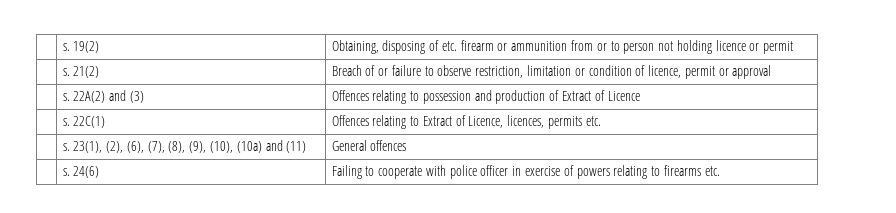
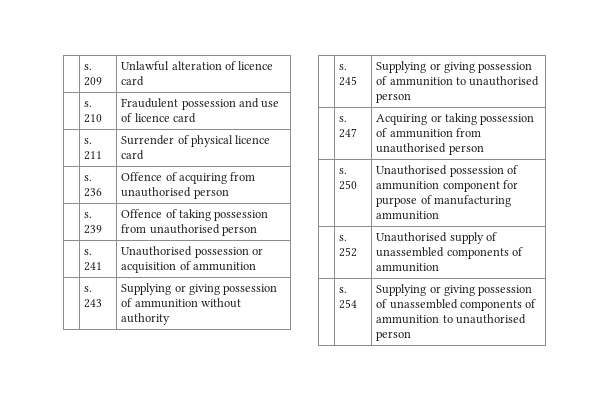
- | s. 19(2) | Obtaining, disposing of etc. firearm or ammunition from or to person not holding licence or permit
- | s. 21(2) | Breach of or failure to observe restriction, limitation or condition of licence, permit or approval
- | s. 22A(2) and (3) | Offences relating to possession and production of Extract of Licence
- | s. 22C(1) | Offences relating to Extract of Licence, licences, permits etc.
- | s. 23(1), (2), (6), (7), (8), (9), (10), (10a) and (11) | General offences
- | s. 24(6) | Failing to cooperate with police officer in exercise of powers relating to firearms etc.
+ | s. 209 | Unlawful alteration of licence card
+ | s. 210 | Fraudulent possession and use of licence card
+ | s. 211 | Surrender of physical licence card
+ | s. 236 | Offence of acquiring from unauthorised person
+ | s. 239 | Offence of taking possession from unauthorised person
+ | s. 241 | Unauthorised possession or acquisition of ammunition
+ | s. 243 | Supplying or giving possession of ammunition without authority
+ | s. 245 | Supplying or giving possession of ammunition to unauthorised person
+ | s. 247 | Acquiring or taking possession of ammunition from unauthorised person
+ | s. 250 | Unauthorised possession of ammunition component for purpose of manufacturing ammunition
+ | s. 252 | Unauthorised supply of unassembled components of ammunition
+ | s. 254 | Supplying or giving possession of unassembled components of ammunition to unauthorised person

